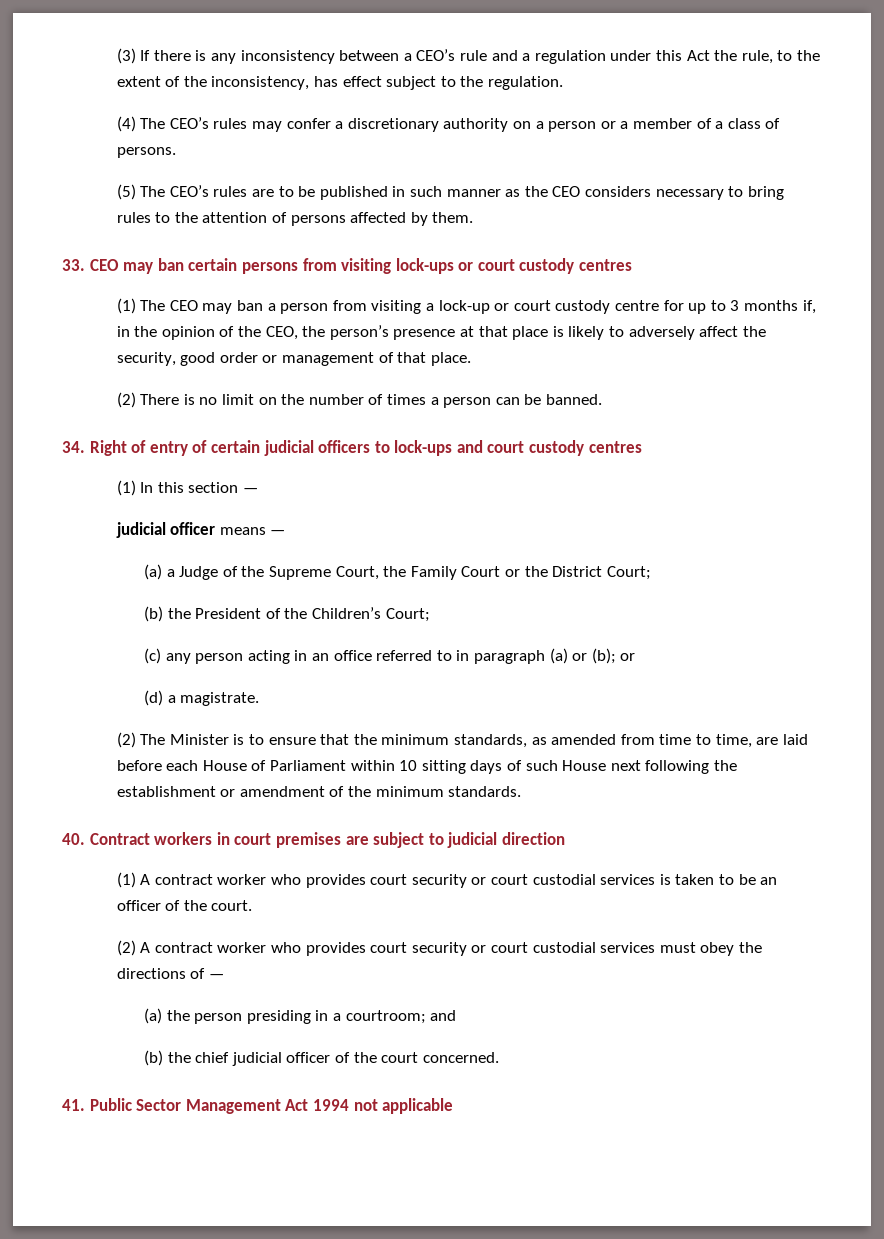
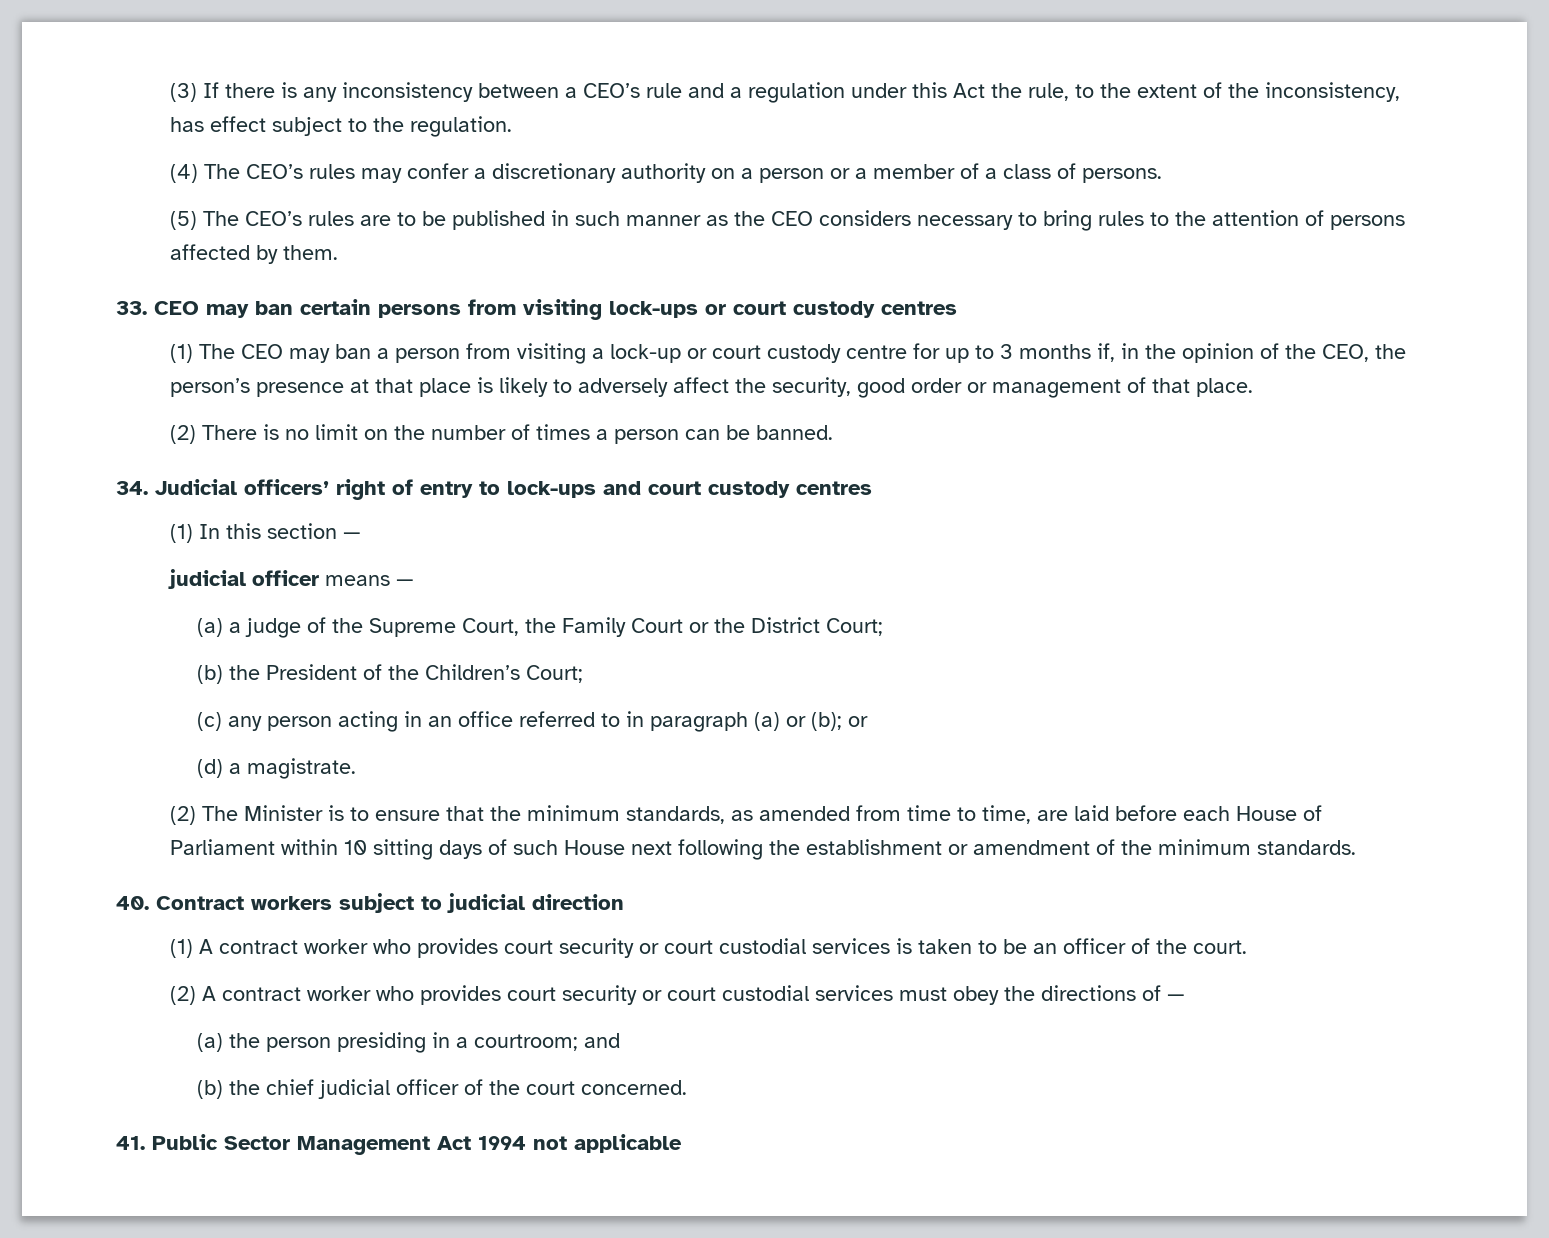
- 34. Right of entry of certain judicial officers to lock-ups and court custody centres
+ 34. Judicial officers’ right of entry to lock-ups and court custody centres
- (a) a Judge of the Supreme Court, the Family Court or the District Court;
+ (a) a judge of the Supreme Court, the Family Court or the District Court;
- 40. Contract workers in court premises are subject to judicial direction
+ 40. Contract workers subject to judicial direction

